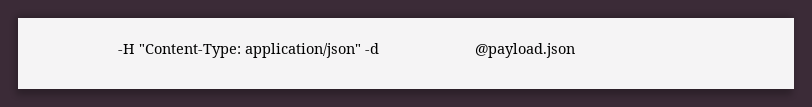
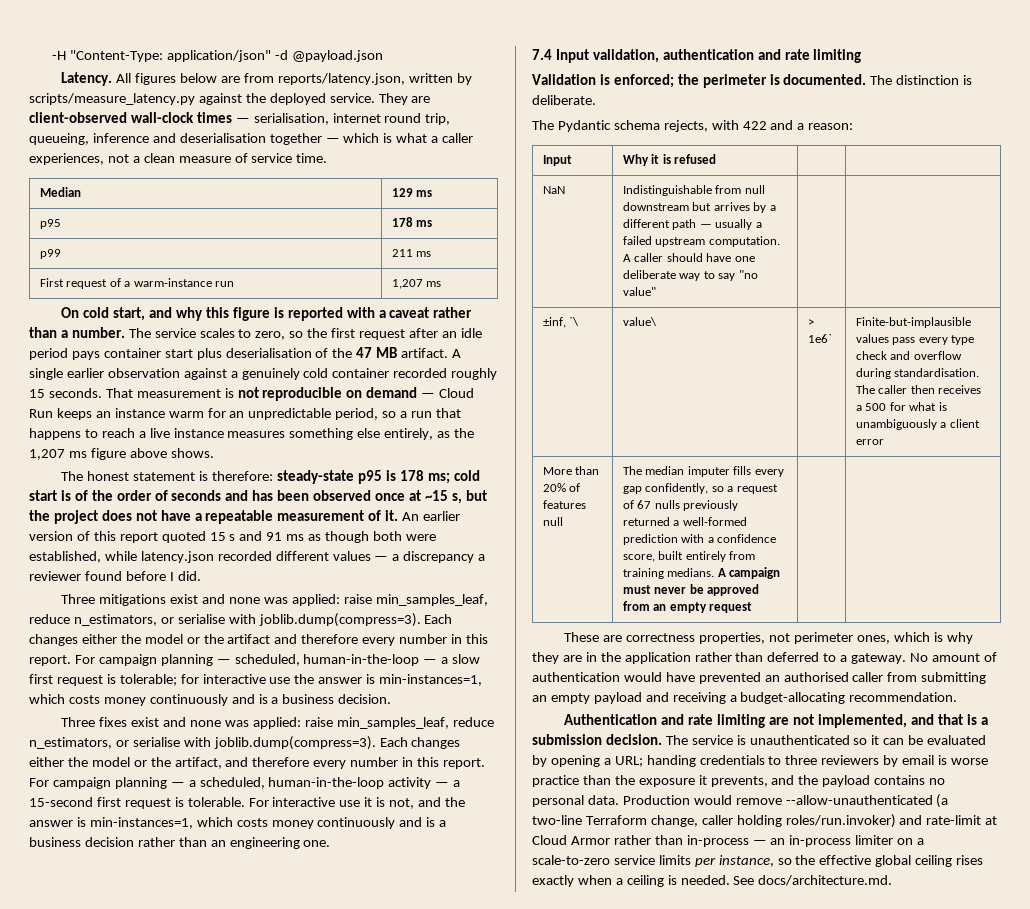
+ Latency. All figures below are from reports/latency.json, written by scripts/measure_latency.py against the deployed service. They are client-observed wall-clock times — serialisation, internet round trip, queueing, inference and deserialisation together — which is what a caller experiences, not a clean measure of service time.
+ Median | 129 ms
+ p95 | 178 ms
+ p99 | 211 ms
+ First request of a warm-instance run | 1,207 ms
+ On cold start, and why this figure is reported with a caveat rather than a number. The service scales to zero, so the first request after an idle period pays container start plus deserialisation of the 47 MB artifact. A single earlier observation against a genuinely cold container recorded roughly 15 seconds. That measurement is not reproducible on demand — Cloud Run keeps an instance warm for an unpredictable period, so a run that happens to reach a live instance measures something else entirely, as the 1,207 ms figure above shows.
+ The honest statement is therefore: steady-state p95 is 178 ms; cold start is of the order of seconds and has been observed once at ~15 s, but the project does not have a repeatable measurement of it. An earlier version of this report quoted 15 s and 91 ms as though both were established, while latency.json recorded different values — a discrepancy a reviewer found before I did.
+ Three mitigations exist and none was applied: raise min_samples_leaf, reduce n_estimators, or serialise with joblib.dump(compress=3). Each changes either the model or the artifact and therefore every number in this report. For campaign planning — scheduled, human-in-the-loop — a slow first request is tolerable; for interactive use the answer is min-instances=1, which costs money continuously and is a business decision.
+ Three fixes exist and none was applied: raise min_samples_leaf, reduce n_estimators, or serialise with joblib.dump(compress=3). Each changes either the model or the artifact, and therefore every number in this report. For campaign planning — a scheduled, human-in-the-loop activity — a 15-second first request is tolerable. For interactive use it is not, and the answer is min-instances=1, which costs money continuously and is a business decision rather than an engineering one.
+ 7.4 Input validation, authentication and rate limiting
+ Validation is enforced; the perimeter is documented. The distinction is deliberate.
+ The Pydantic schema rejects, with 422 and a reason:
+ Input | Why it is refused | |
+ NaN | Indistinguishable from null downstream but arrives by a different path — usually a failed upstream computation. A caller should have one deliberate way to say "no value" | |
+ ±inf, `\ | value\ | > 1e6` | Finite-but-implausible values pass every type check and overflow during standardisation. The caller then receives a 500 for what is unambiguously a client error
+ More than 20% of features null | The median imputer fills every gap confidently, so a request of 67 nulls previously returned a well-formed prediction with a confidence score, built entirely from training medians. A campaign must never be approved from an empty request | |
+ These are correctness properties, not perimeter ones, which is why they are in the application rather than deferred to a gateway. No amount of authentication would have prevented an authorised caller from submitting an empty payload and receiving a budget-allocating recommendation.
+ Authentication and rate limiting are not implemented, and that is a submission decision. The service is unauthenticated so it can be evaluated by opening a URL; handing credentials to three reviewers by email is worse practice than the exposure it prevents, and the payload contains no personal data. Production would remove --allow-unauthenticated (a two-line Terraform change, caller holding roles/run.invoker) and rate-limit at Cloud Armor rather than in-process — an in-process limiter on a scale-to-zero service limits per instance, so the effective global ceiling rises exactly when a ceiling is needed. See docs/architecture.md.

